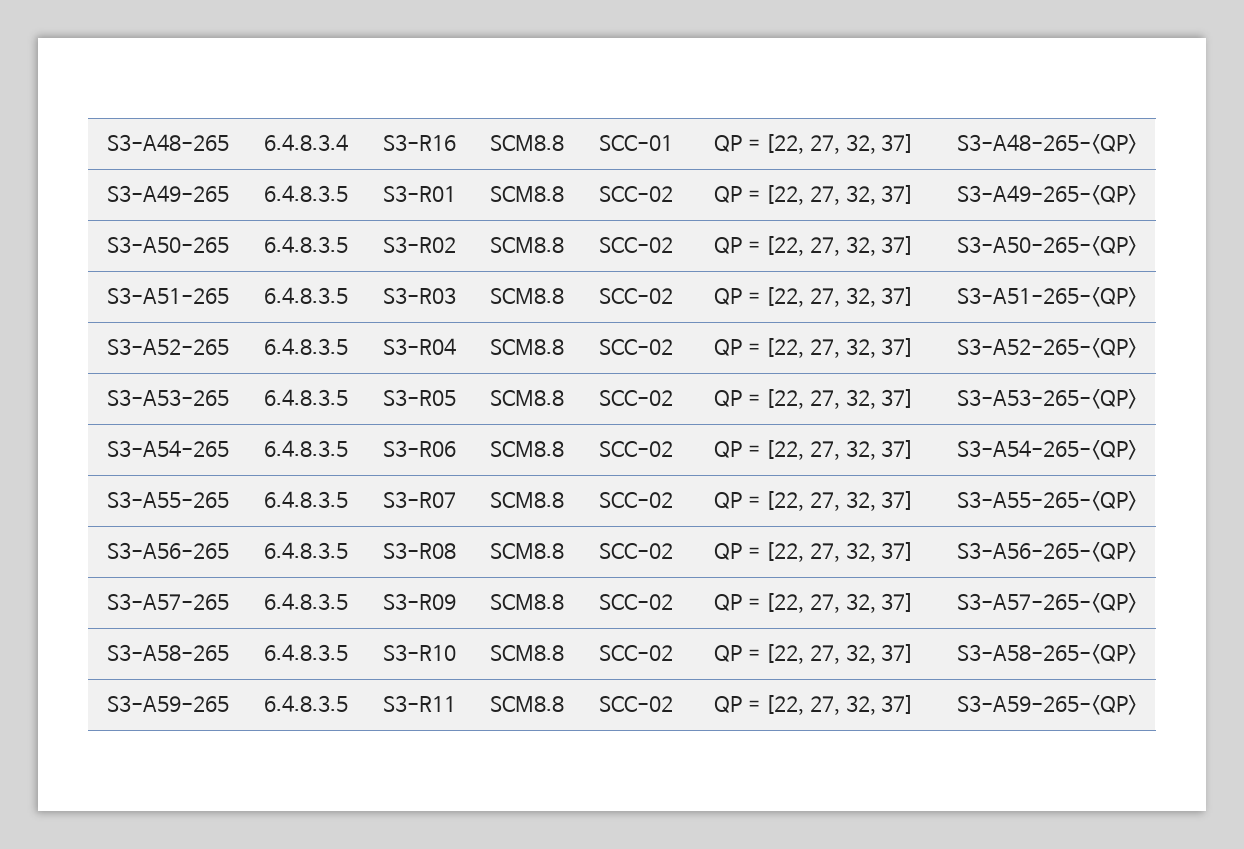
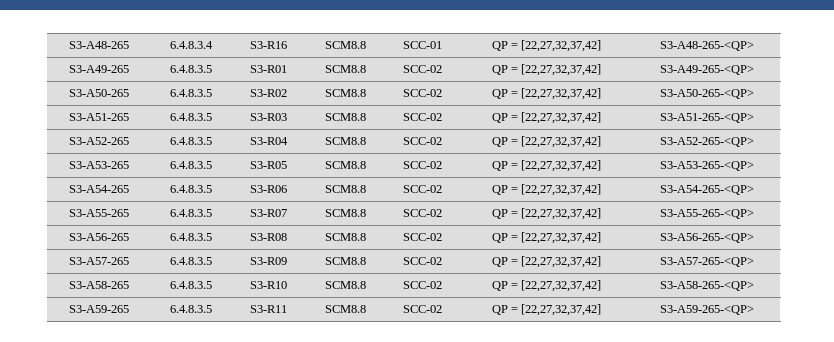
- S3-A48-265 | 6.4.8.3.4 | S3-R16 | SCM8.8 | SCC-01 | QP = [22, 27, 32, 37] | S3-A48-265-<QP>
+ S3-A48-265 | 6.4.8.3.4 | S3-R16 | SCM8.8 | SCC-01 | QP = [22,27,32,37,42] | S3-A48-265-<QP>
- S3-A49-265 | 6.4.8.3.5 | S3-R01 | SCM8.8 | SCC-02 | QP = [22, 27, 32, 37] | S3-A49-265-<QP>
+ S3-A49-265 | 6.4.8.3.5 | S3-R01 | SCM8.8 | SCC-02 | QP = [22,27,32,37,42] | S3-A49-265-<QP>
- S3-A50-265 | 6.4.8.3.5 | S3-R02 | SCM8.8 | SCC-02 | QP = [22, 27, 32, 37] | S3-A50-265-<QP>
+ S3-A50-265 | 6.4.8.3.5 | S3-R02 | SCM8.8 | SCC-02 | QP = [22,27,32,37,42] | S3-A50-265-<QP>
- S3-A51-265 | 6.4.8.3.5 | S3-R03 | SCM8.8 | SCC-02 | QP = [22, 27, 32, 37] | S3-A51-265-<QP>
+ S3-A51-265 | 6.4.8.3.5 | S3-R03 | SCM8.8 | SCC-02 | QP = [22,27,32,37,42] | S3-A51-265-<QP>
- S3-A52-265 | 6.4.8.3.5 | S3-R04 | SCM8.8 | SCC-02 | QP = [22, 27, 32, 37] | S3-A52-265-<QP>
+ S3-A52-265 | 6.4.8.3.5 | S3-R04 | SCM8.8 | SCC-02 | QP = [22,27,32,37,42] | S3-A52-265-<QP>
- S3-A53-265 | 6.4.8.3.5 | S3-R05 | SCM8.8 | SCC-02 | QP = [22, 27, 32, 37] | S3-A53-265-<QP>
+ S3-A53-265 | 6.4.8.3.5 | S3-R05 | SCM8.8 | SCC-02 | QP = [22,27,32,37,42] | S3-A53-265-<QP>
- S3-A54-265 | 6.4.8.3.5 | S3-R06 | SCM8.8 | SCC-02 | QP = [22, 27, 32, 37] | S3-A54-265-<QP>
+ S3-A54-265 | 6.4.8.3.5 | S3-R06 | SCM8.8 | SCC-02 | QP = [22,27,32,37,42] | S3-A54-265-<QP>
- S3-A55-265 | 6.4.8.3.5 | S3-R07 | SCM8.8 | SCC-02 | QP = [22, 27, 32, 37] | S3-A55-265-<QP>
+ S3-A55-265 | 6.4.8.3.5 | S3-R07 | SCM8.8 | SCC-02 | QP = [22,27,32,37,42] | S3-A55-265-<QP>
- S3-A56-265 | 6.4.8.3.5 | S3-R08 | SCM8.8 | SCC-02 | QP = [22, 27, 32, 37] | S3-A56-265-<QP>
+ S3-A56-265 | 6.4.8.3.5 | S3-R08 | SCM8.8 | SCC-02 | QP = [22,27,32,37,42] | S3-A56-265-<QP>
- S3-A57-265 | 6.4.8.3.5 | S3-R09 | SCM8.8 | SCC-02 | QP = [22, 27, 32, 37] | S3-A57-265-<QP>
+ S3-A57-265 | 6.4.8.3.5 | S3-R09 | SCM8.8 | SCC-02 | QP = [22,27,32,37,42] | S3-A57-265-<QP>
- S3-A58-265 | 6.4.8.3.5 | S3-R10 | SCM8.8 | SCC-02 | QP = [22, 27, 32, 37] | S3-A58-265-<QP>
+ S3-A58-265 | 6.4.8.3.5 | S3-R10 | SCM8.8 | SCC-02 | QP = [22,27,32,37,42] | S3-A58-265-<QP>
- S3-A59-265 | 6.4.8.3.5 | S3-R11 | SCM8.8 | SCC-02 | QP = [22, 27, 32, 37] | S3-A59-265-<QP>
+ S3-A59-265 | 6.4.8.3.5 | S3-R11 | SCM8.8 | SCC-02 | QP = [22,27,32,37,42] | S3-A59-265-<QP>

